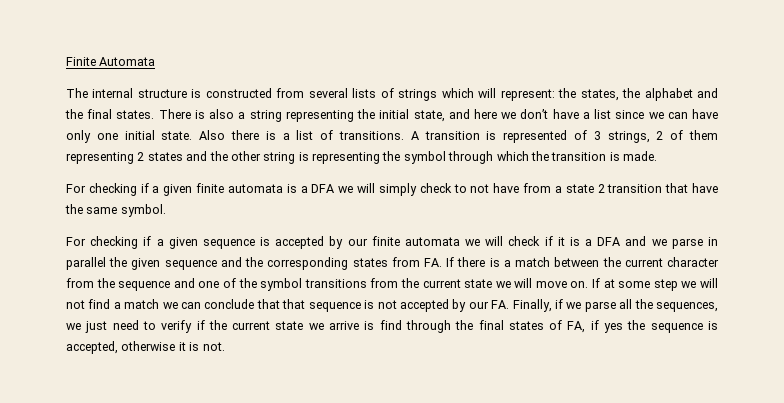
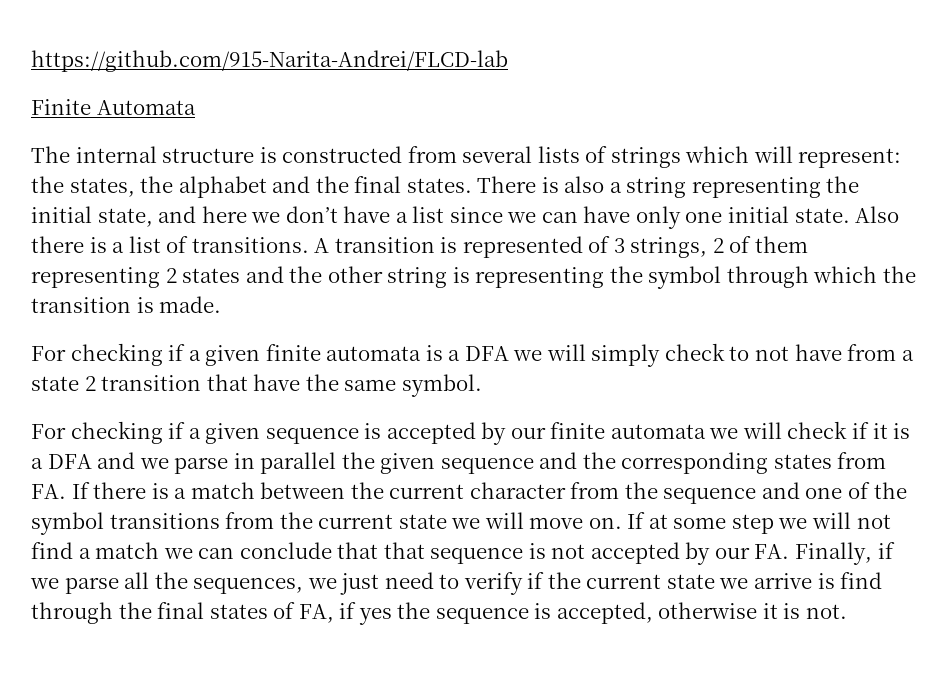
+ https://github.com/915-Narita-Andrei/FLCD-lab

